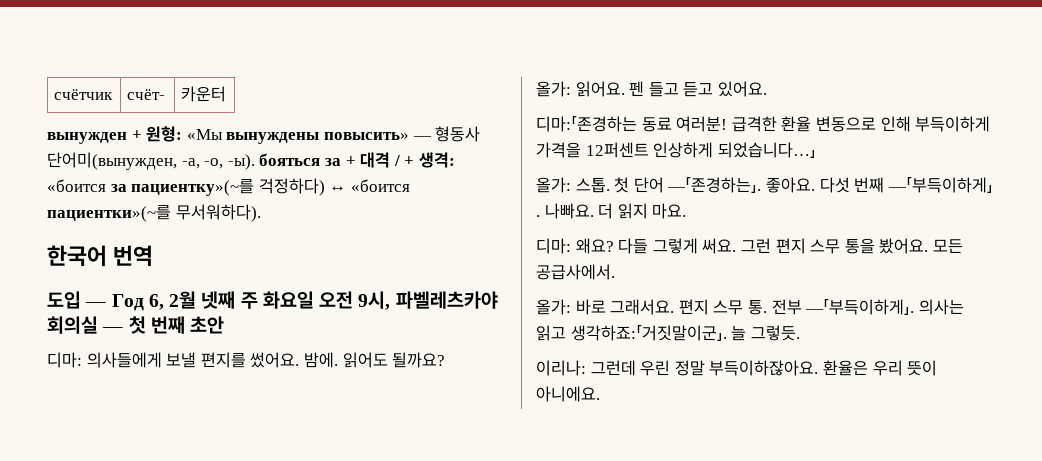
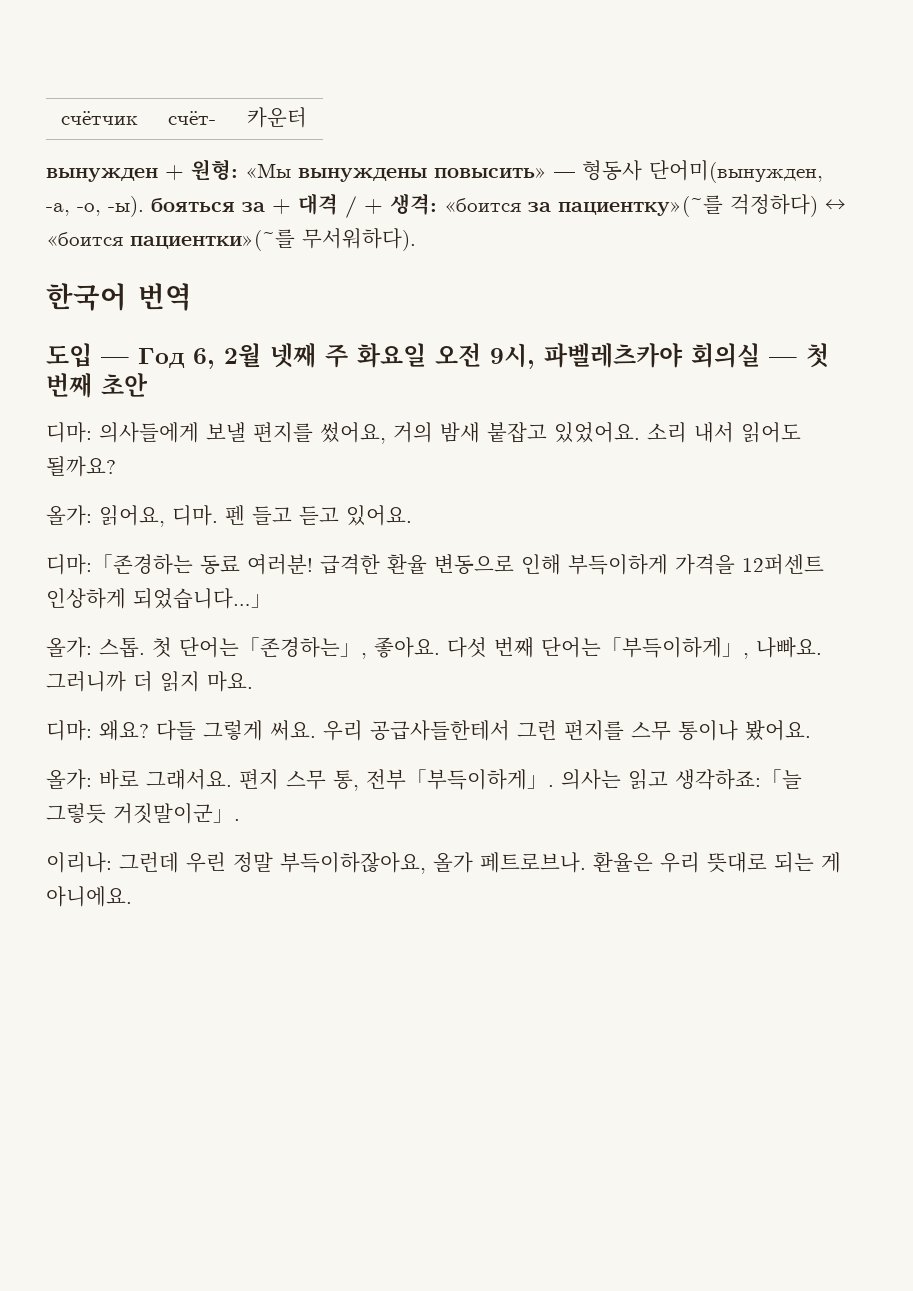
- 디마: 의사들에게 보낼 편지를 썼어요. 밤에. 읽어도 될까요?
+ 디마: 의사들에게 보낼 편지를 썼어요, 거의 밤새 붙잡고 있었어요. 소리 내서 읽어도 될까요?
- 올가: 읽어요.
+ 올가: 읽어요, 디마.
- 첫 단어 —「존경하는」. 좋아요.
+ 첫 단어는「존경하는」, 좋아요.
- 다섯 번째 —「부득이하게」. 나빠요. 더 읽지 마요.
+ 다섯 번째 단어는「부득이하게」, 나빠요. 그러니까 더 읽지 마요.
- 그런 편지 스무 통을 봤어요. 모든 공급사에서.
+ 우리 공급사들한테서 그런 편지를 스무 통이나 봤어요.
- 편지 스무 통. 전부 —「부득이하게」.
+ 편지 스무 통, 전부「부득이하게」.
- 의사는 읽고 생각하죠:「거짓말이군」. 늘 그렇듯.
+ 의사는 읽고 생각하죠:「늘 그렇듯 거짓말이군」.
- 이리나: 그런데 우린 정말 부득이하잖아요. 환율은 우리 뜻이 아니에요.
+ 이리나: 그런데 우린 정말 부득이하잖아요, 올가 페트로브나. 환율은 우리 뜻대로 되는 게 아니에요.

